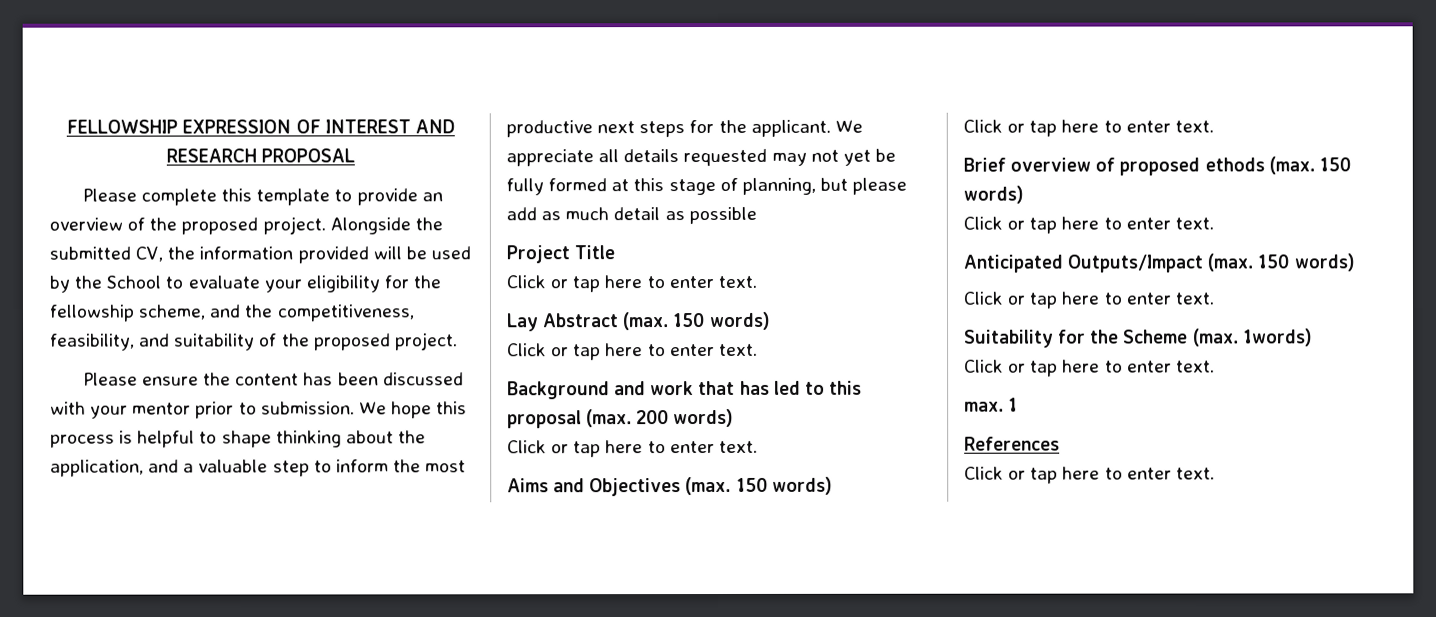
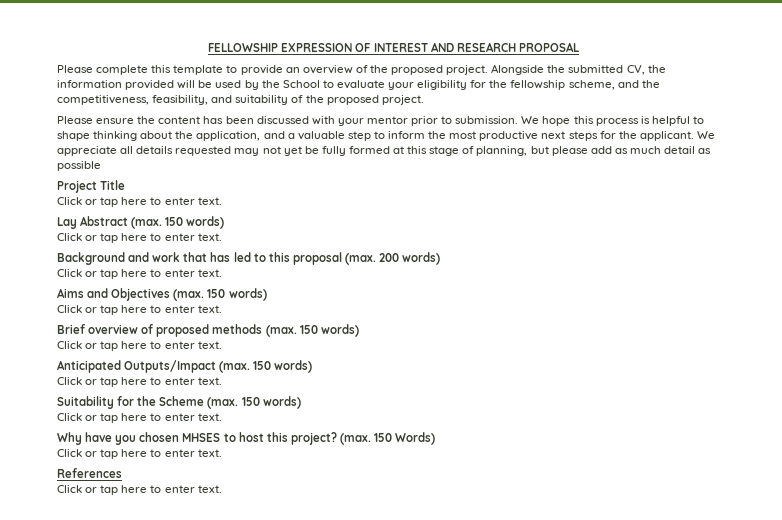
- Brief overview of proposed ethods (max. 150 words)
+ Brief overview of proposed methods (max. 150 words)
- Suitability for the Scheme (max. 1words)
+ Suitability for the Scheme (max. 150 words)
  Click or tap here to enter text.
- max. 1
+ Why have you chosen MHSES to host this project? (max. 150 Words)
+ Click or tap here to enter text.

